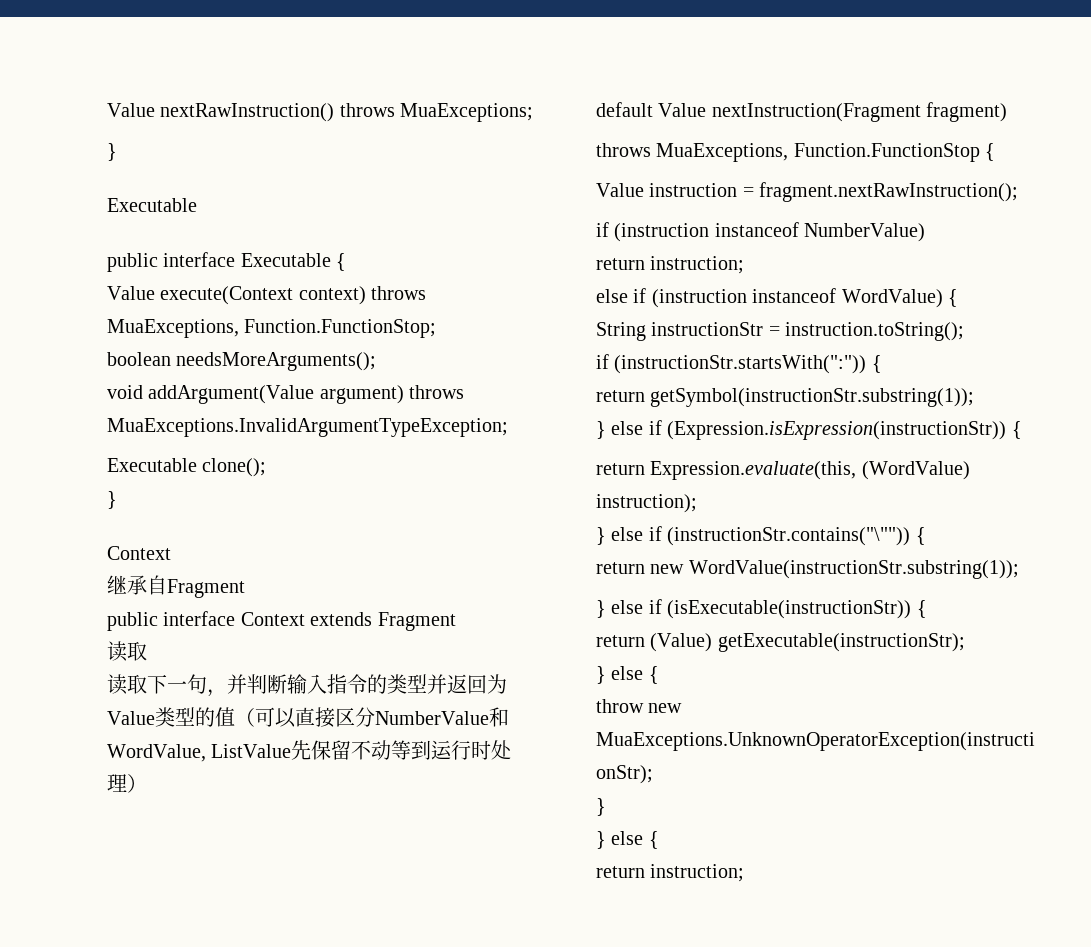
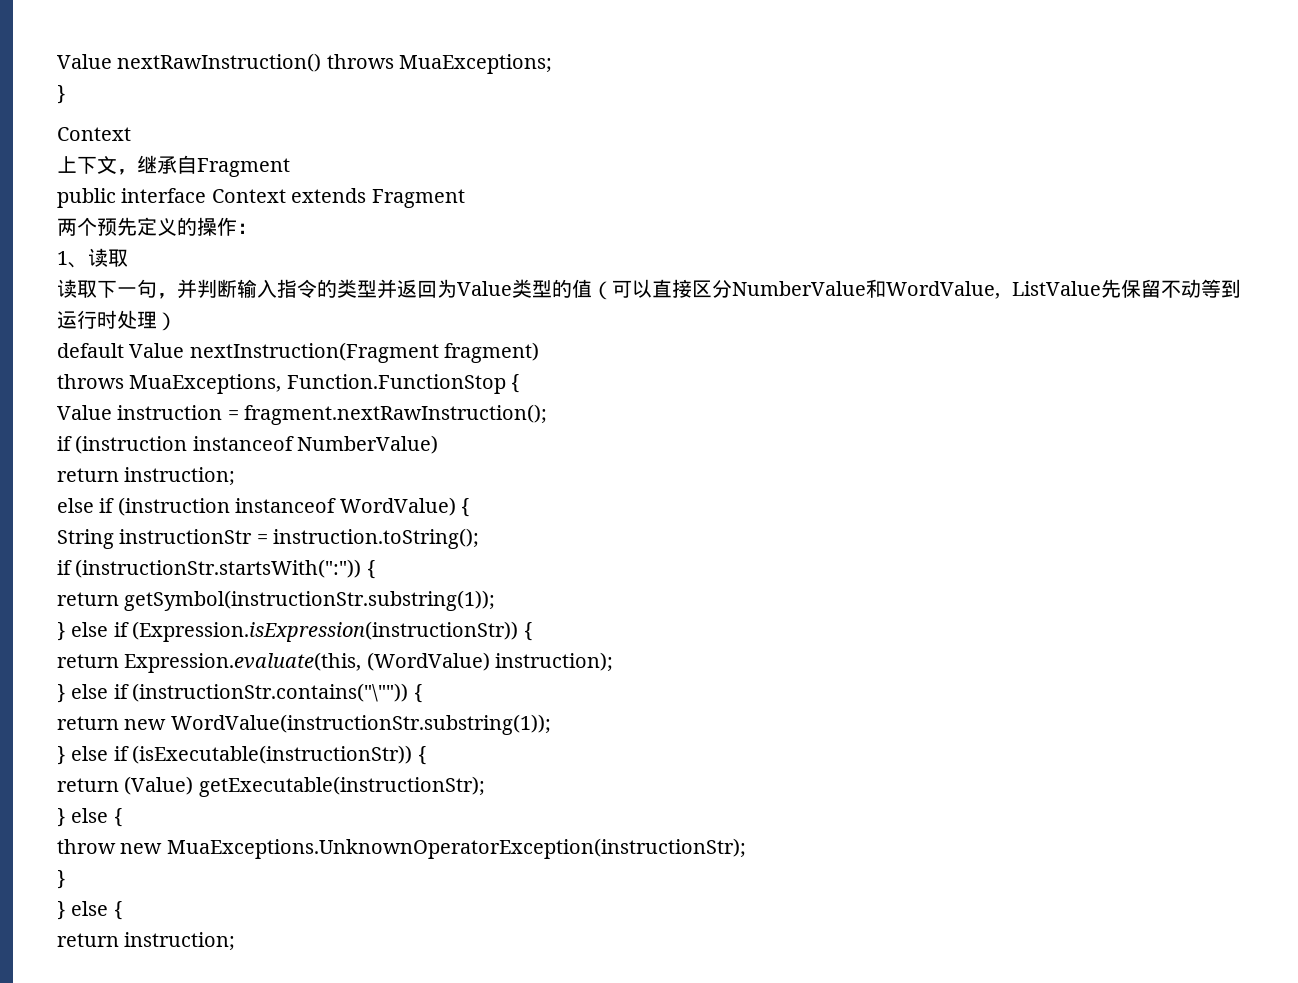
  Value nextRawInstruction() throws MuaExceptions;
- }
- Executable
- public interface Executable {
- Value execute(Context context) throws MuaExceptions, Function.FunctionStop;
- boolean needsMoreArguments();
- void addArgument(Value argument) throws MuaExceptions.InvalidArgumentTypeException;
- Executable clone();
- 继承自Fragment
+ 上下文，继承自Fragment
  public interface Context extends Fragment
- 读取
+ 两个预先定义的操作：
+ 1、读取

